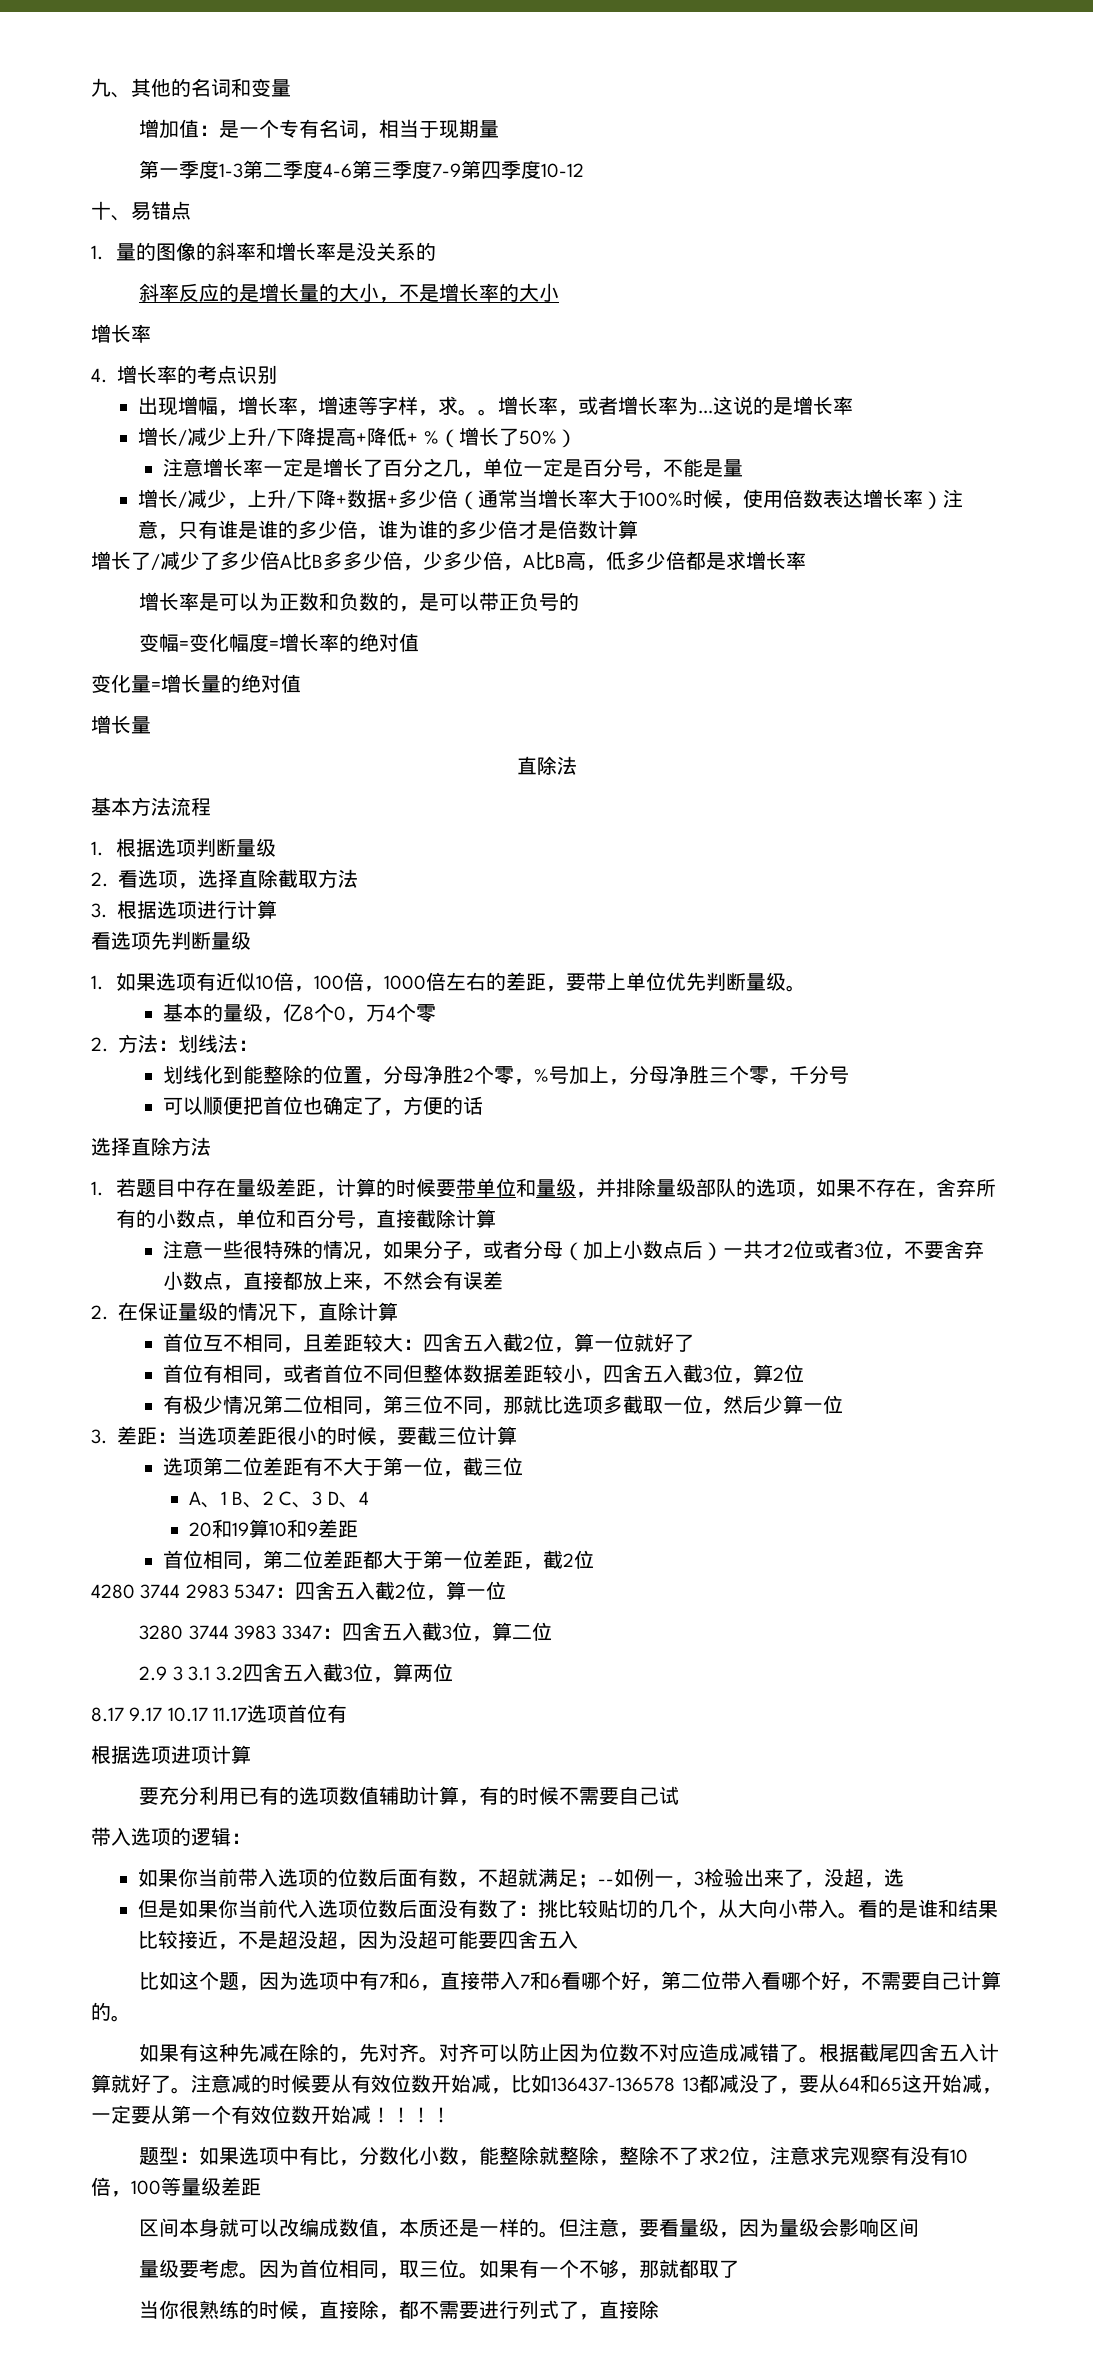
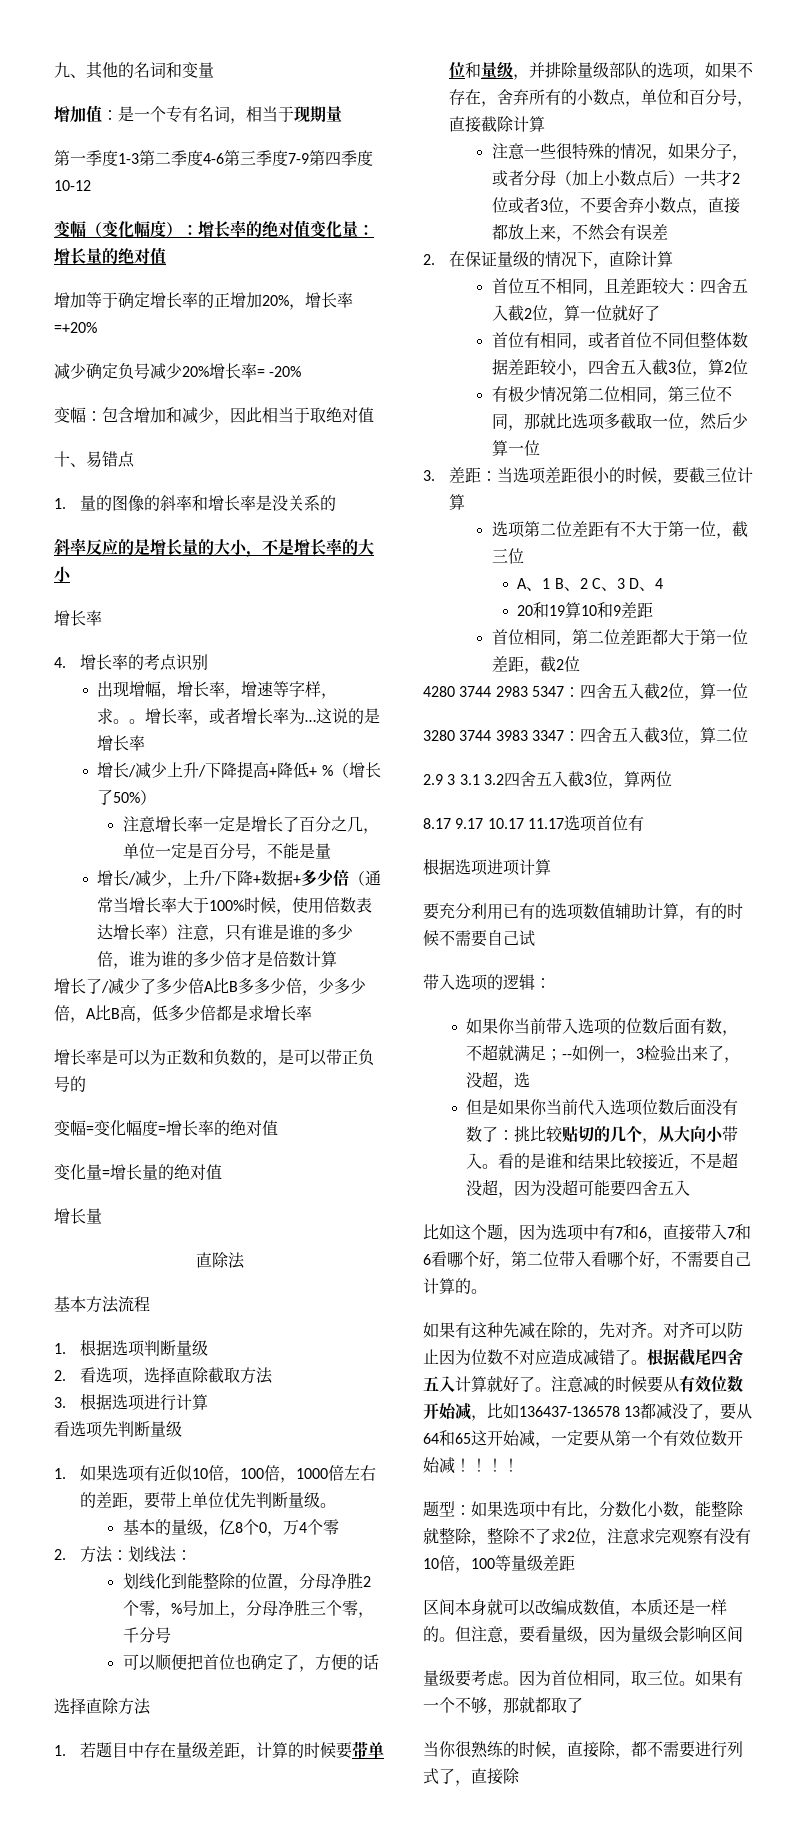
+ 变幅（变化幅度）：增长率的绝对值变化量：增长量的绝对值
+ 增加等于确定增长率的正增加20%，增长率=+20%
+ 减少确定负号减少20%增长率= -20%
+ 变幅：包含增加和减少，因此相当于取绝对值

